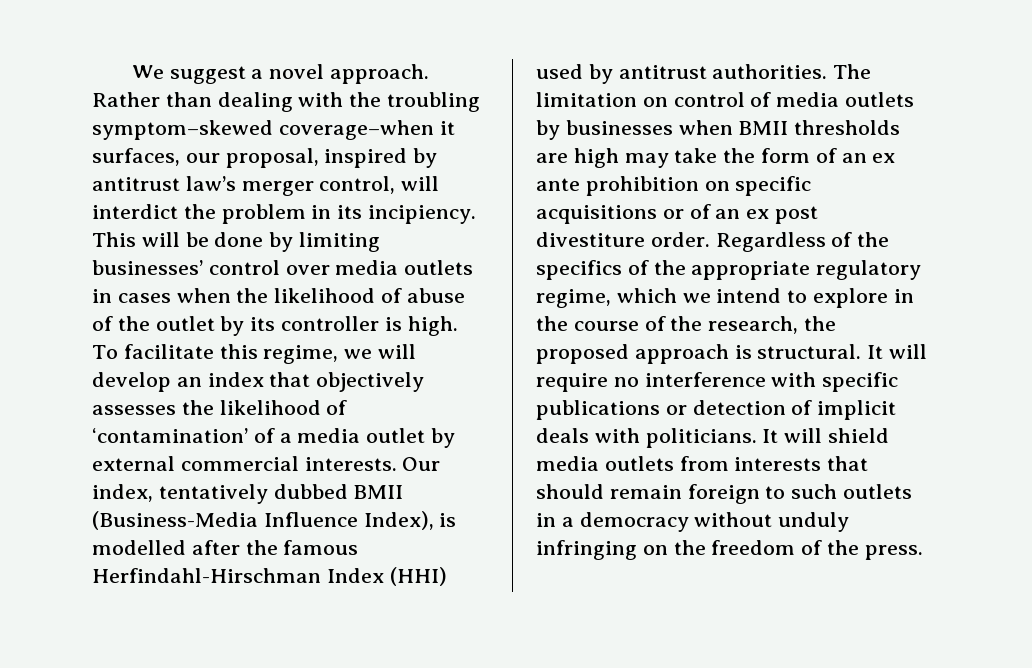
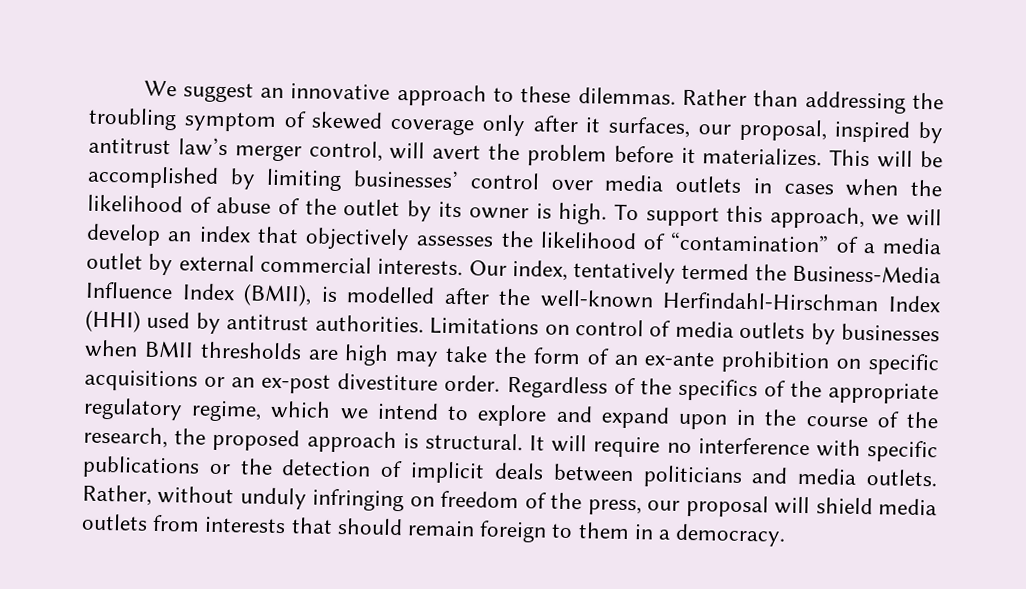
- We suggest a novel approach. Rather than dealing with the troubling symptom–skewed coverage–when it surfaces, our proposal, inspired by antitrust law’s merger control, will interdict the problem in its incipiency.
+ We suggest an innovative approach to these dilemmas. Rather than addressing the troubling symptom of skewed coverage only after it surfaces, our proposal, inspired by antitrust law’s merger control, will avert the problem before it materializes.
- This will be done by limiting businesses’ control over media outlets in cases when the likelihood of abuse of the outlet by its controller is high.
+ This will be accomplished by limiting businesses’ control over media outlets in cases when the likelihood of abuse of the outlet by its owner is high.
- To facilitate this regime, we will develop an index that objectively assesses the likelihood of ‘contamination’ of a media outlet by external commercial interests.
+ To support this approach, we will develop an index that objectively assesses the likelihood of “contamination” of a media outlet by external commercial interests.
- Our index, tentatively dubbed BMII (Business-Media Influence Index), is modelled after the famous Herfindahl-Hirschman Index (HHI) used by antitrust authorities.
+ Our index, tentatively termed the Business-Media Influence Index (BMII), is modelled after the well-known Herfindahl-Hirschman Index (HHI) used by antitrust authorities.
- The limitation on control of media outlets by businesses when BMII thresholds are high may take the form of an ex ante prohibition on specific acquisitions or of an ex post divestiture order.
+ Limitations on control of media outlets by businesses when BMII thresholds are high may take the form of an ex-ante prohibition on specific acquisitions or an ex-post divestiture order.
- Regardless of the specifics of the appropriate regulatory regime, which we intend to explore in the course of the research, the proposed approach is structural.
+ Regardless of the specifics of the appropriate regulatory regime, which we intend to explore and expand upon in the course of the research, the proposed approach is structural.
- It will require no interference with specific publications or detection of implicit deals with politicians. It will shield media outlets from interests that should remain foreign to such outlets in a democracy without unduly infringing on the freedom of the press.
+ It will require no interference with specific publications or the detection of implicit deals between politicians and media outlets. Rather, without unduly infringing on freedom of the press, our proposal will shield media outlets from interests that should remain foreign to them in a democracy.

